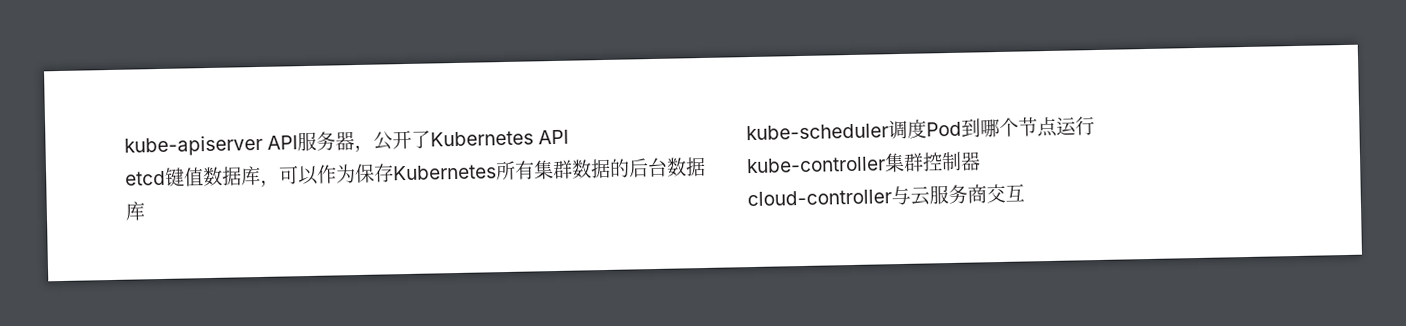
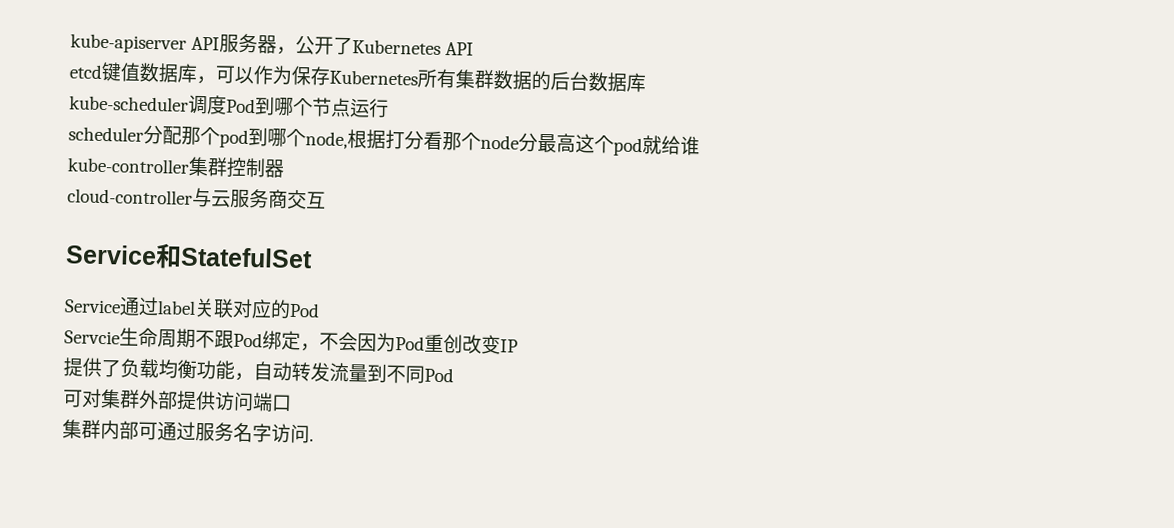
+ scheduler分配那个pod到哪个node,根据打分看那个node分最高这个pod就给谁
+ Service和StatefulSet
+ Service通过label关联对应的Pod
+ Servcie生命周期不跟Pod绑定，不会因为Pod重创改变IP
+ 提供了负载均衡功能，自动转发流量到不同Pod
+ 可对集群外部提供访问端口
+ 集群内部可通过服务名字访问.

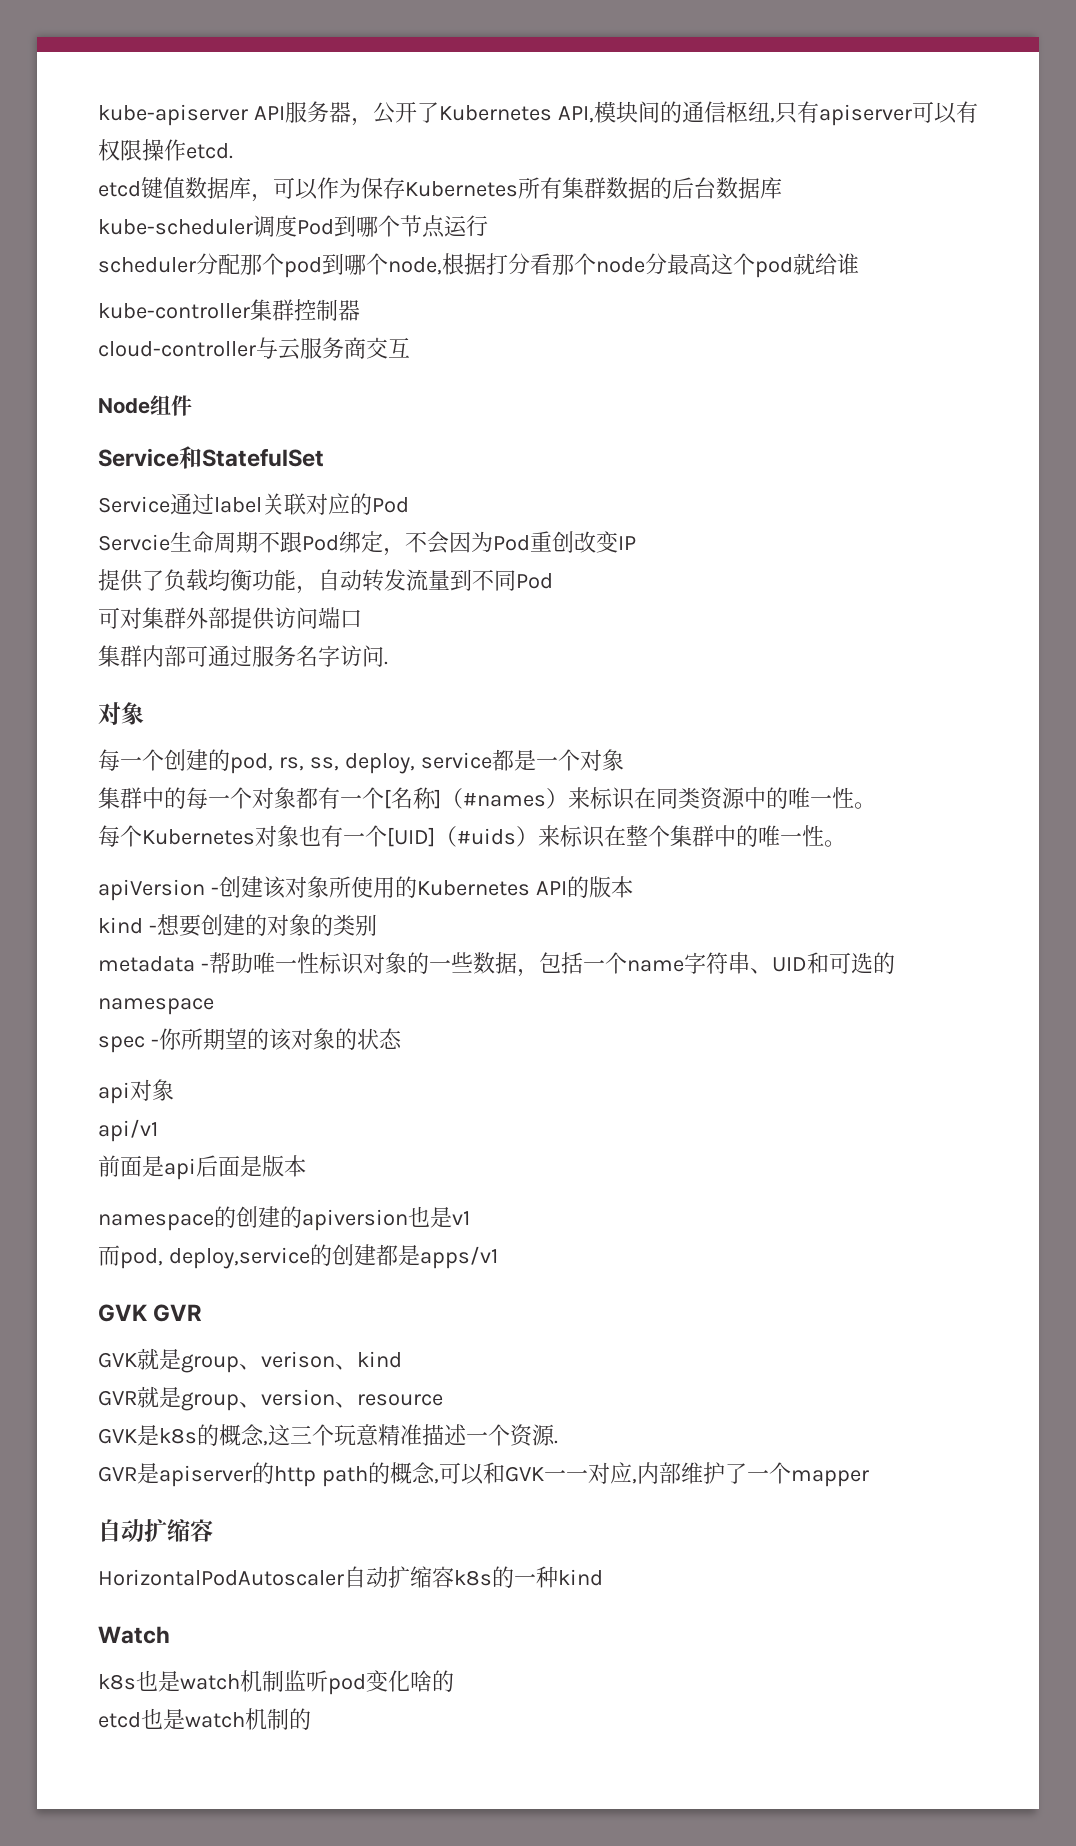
- kube-apiserver API服务器，公开了Kubernetes API
+ kube-apiserver API服务器，公开了Kubernetes API,模块间的通信枢纽,只有apiserver可以有权限操作etcd.
+ Node组件
  集群内部可通过服务名字访问.
+ 对象
+ 每一个创建的pod, rs, ss, deploy, service都是一个对象
+ 集群中的每一个对象都有一个[名称]（#names）来标识在同类资源中的唯一性。
+ 每个Kubernetes对象也有一个[UID]（#uids）来标识在整个集群中的唯一性。
+ apiVersion -创建该对象所使用的Kubernetes API的版本
+ kind -想要创建的对象的类别
+ metadata -帮助唯一性标识对象的一些数据，包括一个name字符串、UID和可选的namespace
+ spec -你所期望的该对象的状态
+ api对象
+ api/v1
+ 前面是api后面是版本
+ namespace的创建的apiversion也是v1
+ 而pod, deploy,service的创建都是apps/v1
+ GVK GVR
+ GVK就是group、verison、kind
+ GVR就是group、version、resource
+ GVK是k8s的概念,这三个玩意精准描述一个资源.
+ GVR是apiserver的http path的概念,可以和GVK一一对应,内部维护了一个mapper
+ 自动扩缩容
+ HorizontalPodAutoscaler自动扩缩容k8s的一种kind
+ Watch
+ k8s也是watch机制监听pod变化啥的
+ etcd也是watch机制的

